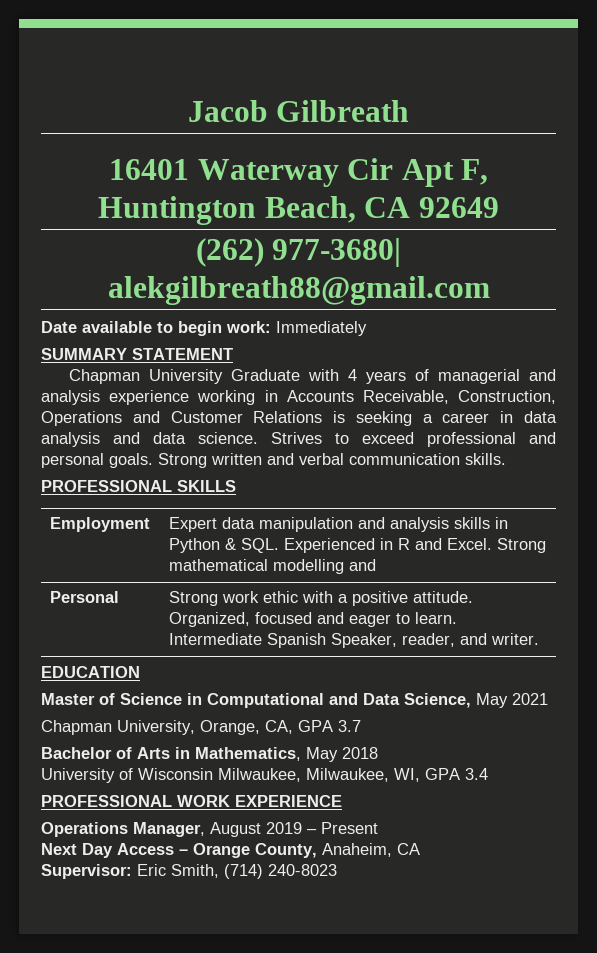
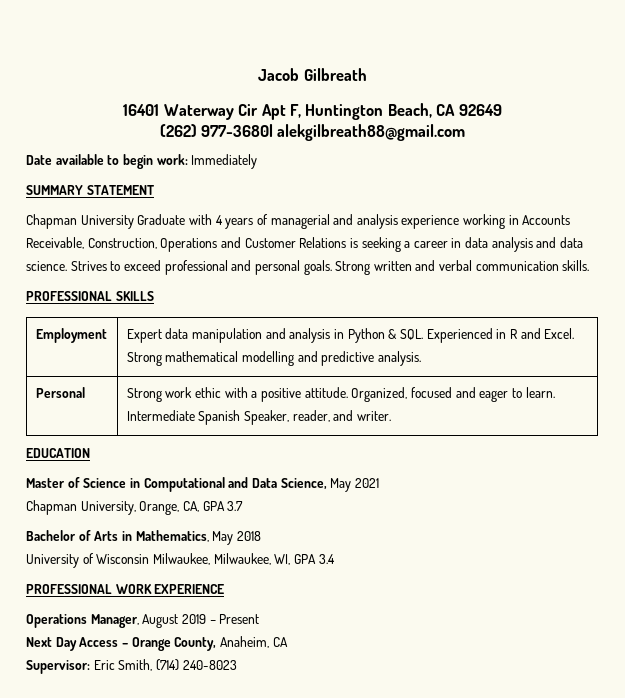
- Employment | Expert data manipulation and analysis skills in Python & SQL. Experienced in R and Excel. Strong mathematical modelling and
+ Employment | Expert data manipulation and analysis in Python & SQL. Experienced in R and Excel. Strong mathematical modelling and predictive analysis.

